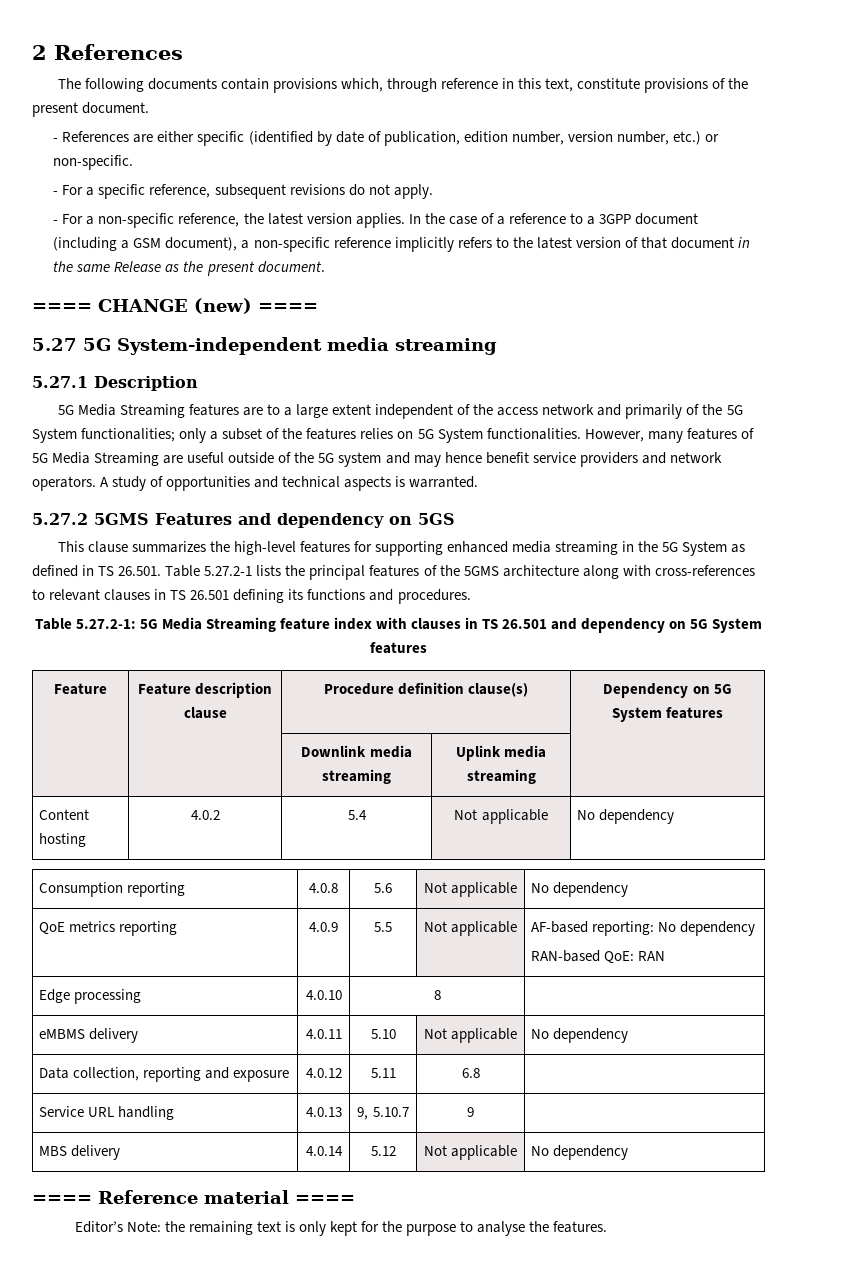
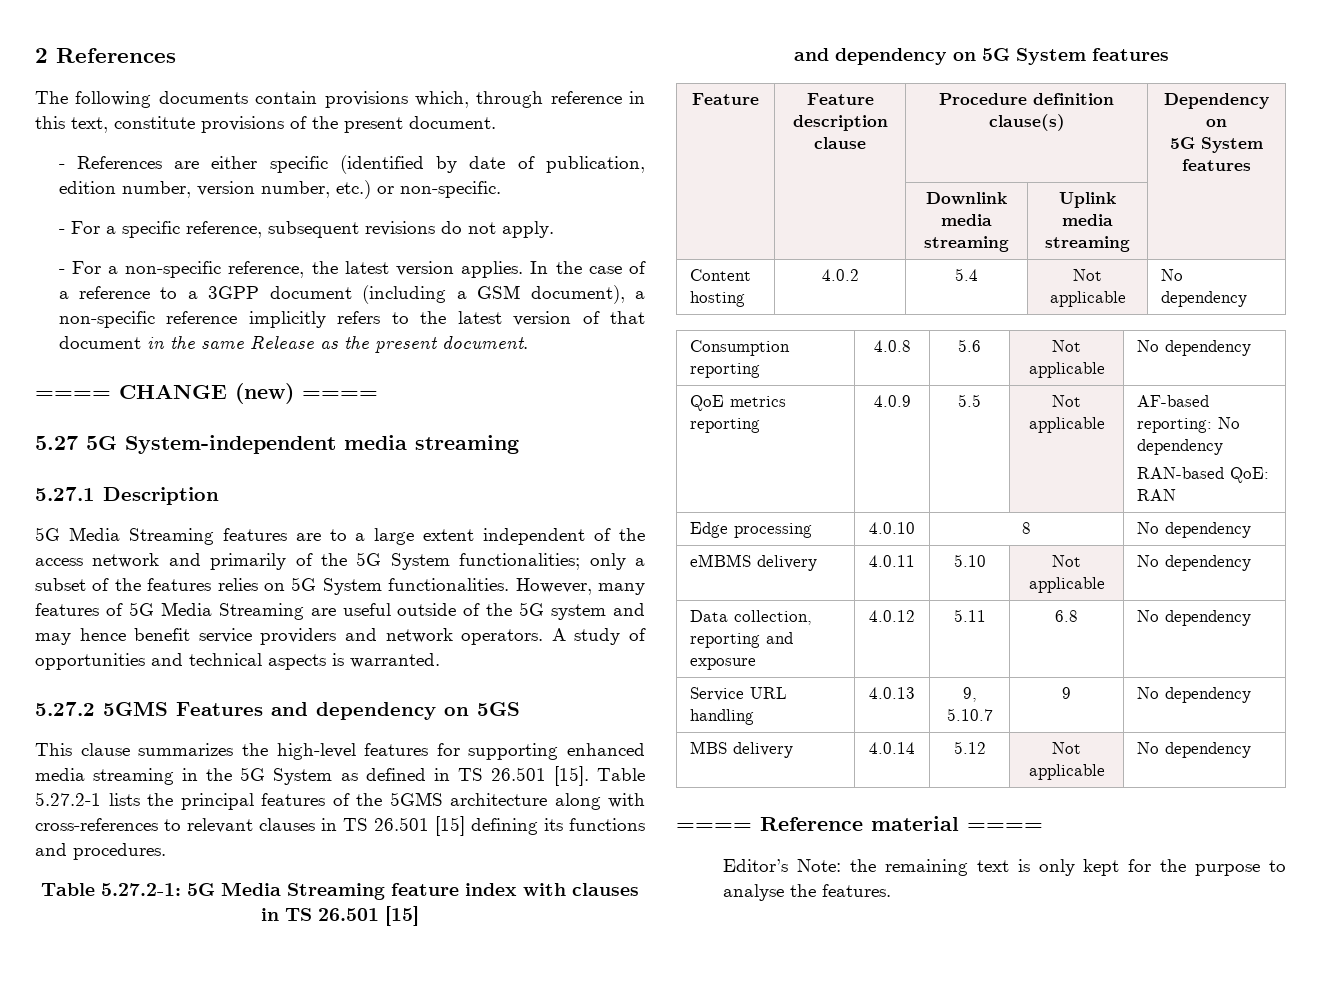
- This clause summarizes the high-level features for supporting enhanced media streaming in the 5G System as defined in TS 26.501. Table 5.27.2-1 lists the principal features of the 5GMS architecture along with cross-references to relevant clauses in TS 26.501 defining its functions and procedures.
+ This clause summarizes the high-level features for supporting enhanced media streaming in the 5G System as defined in TS 26.501 [15]. Table 5.27.2-1 lists the principal features of the 5GMS architecture along with cross-references to relevant clauses in TS 26.501 [15] defining its functions and procedures.
- Table 5.27.2-1: 5G Media Streaming feature index with clauses in TS 26.501 and dependency on 5G System features
+ Table 5.27.2-1: 5G Media Streaming feature index with clauses in TS 26.501 [15]
+ and dependency on 5G System features
- Feature | Feature description clause | Procedure definition clause(s) | Dependency on 5G System features
+ Feature | Feature description clause | Procedure definition clause(s) | Dependency on
+ 5G System features
- Edge processing | 4.0.10 | 8 |
+ Edge processing | 4.0.10 | 8 | No dependency
- Data collection, reporting and exposure | 4.0.12 | 5.11 | 6.8 |
+ Data collection, reporting and exposure | 4.0.12 | 5.11 | 6.8 | No dependency
- Service URL handling | 4.0.13 | 9, 5.10.7 | 9 |
+ Service URL handling | 4.0.13 | 9, 5.10.7 | 9 | No dependency

